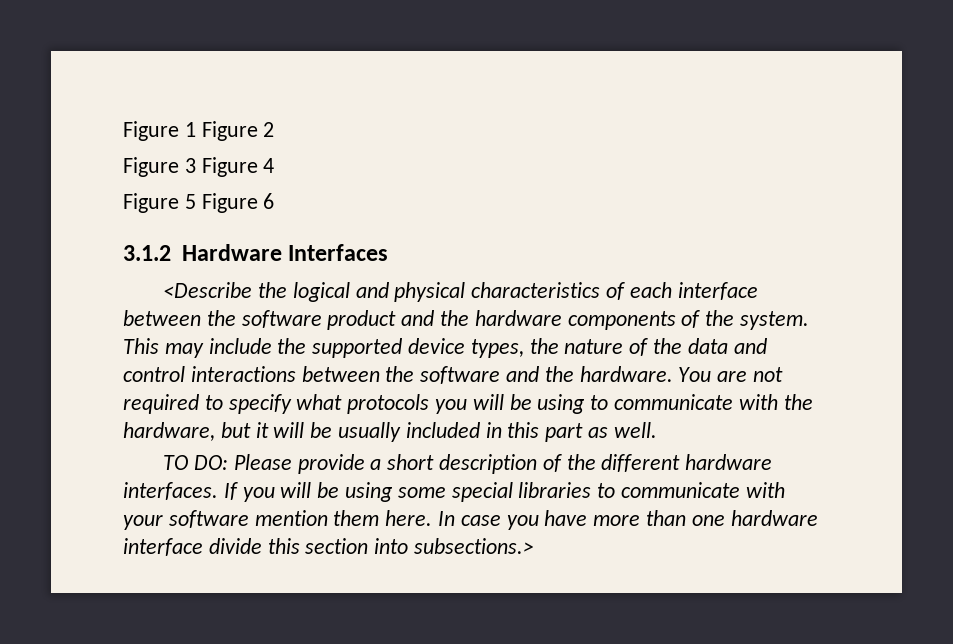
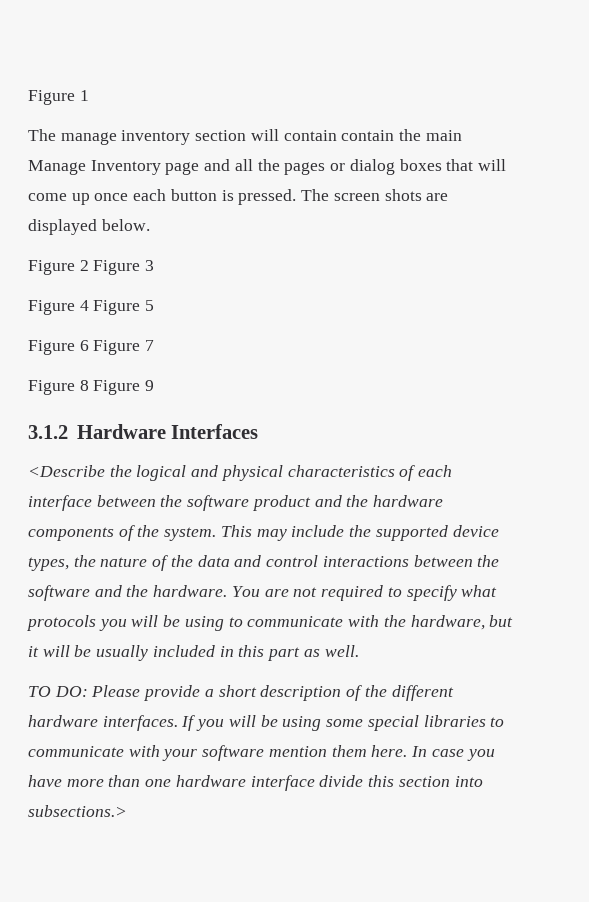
- Figure 1 Figure 2
- Figure 3 Figure 4
- Figure 5 Figure 6
+ Figure 1
+ The manage inventory section will contain contain the main Manage Inventory page and all the pages or dialog boxes that will come up once each button is pressed. The screen shots are displayed below.
+ Figure 2 Figure 3
+ Figure 4 Figure 5
+ Figure 6 Figure 7
+ Figure 8 Figure 9

